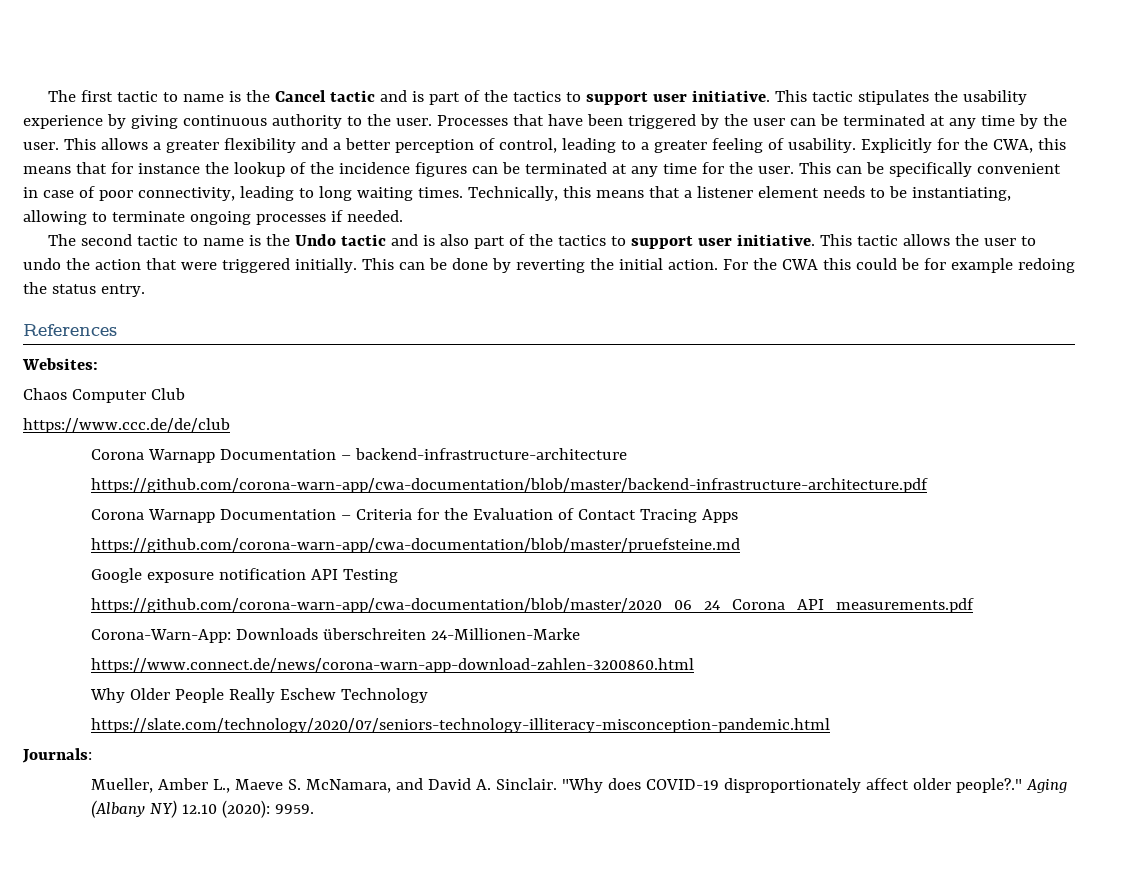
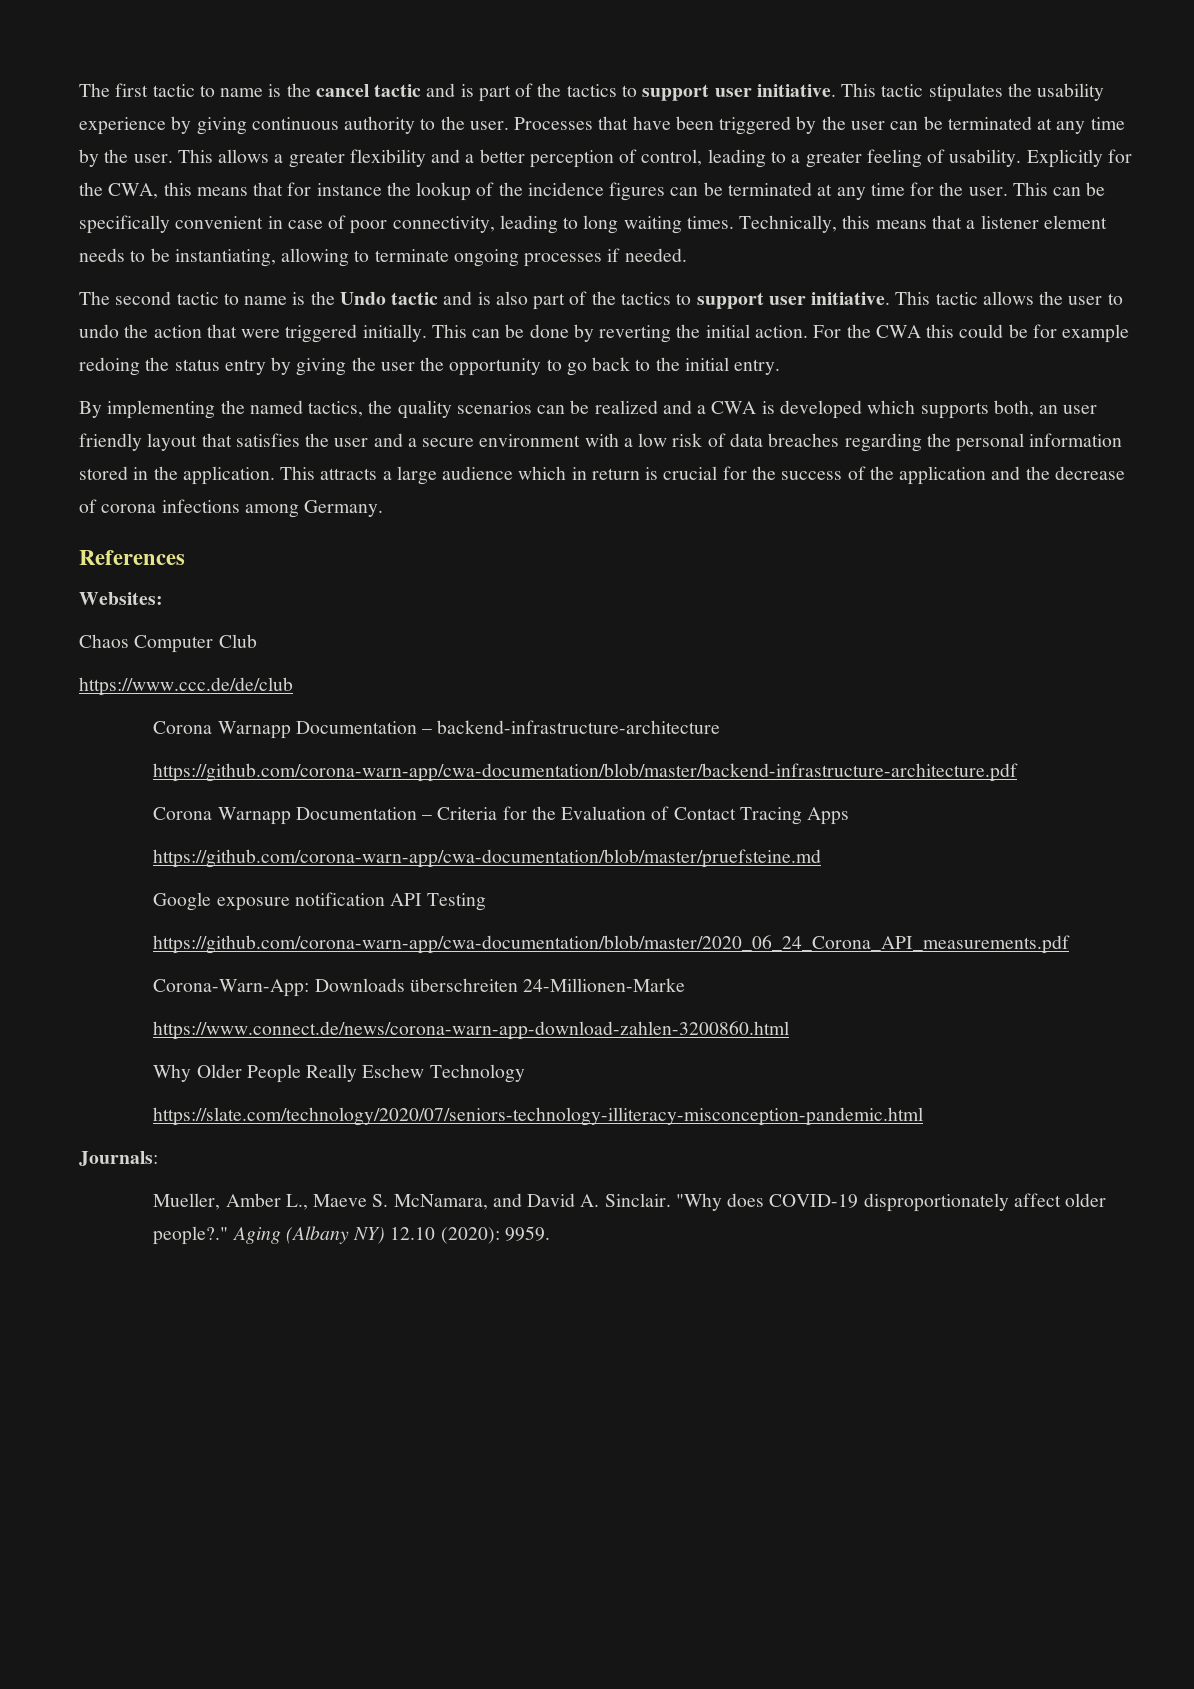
- The first tactic to name is the Cancel tactic and is part of the tactics to support user initiative.
+ The first tactic to name is the cancel tactic and is part of the tactics to support user initiative.
- For the CWA this could be for example redoing the status entry.
+ For the CWA this could be for example redoing the status entry by giving the user the opportunity to go back to the initial entry.
+ By implementing the named tactics, the quality scenarios can be realized and a CWA is developed which supports both, an user friendly layout that satisfies the user and a secure environment with a low risk of data breaches regarding the personal information stored in the application. This attracts a large audience which in return is crucial for the success of the application and the decrease of corona infections among Germany.

